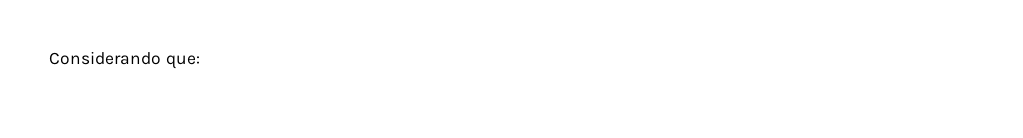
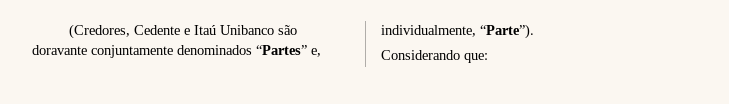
+ (Credores, Cedente e Itaú Unibanco são doravante conjuntamente denominados “Partes” e, individualmente, “Parte”).

